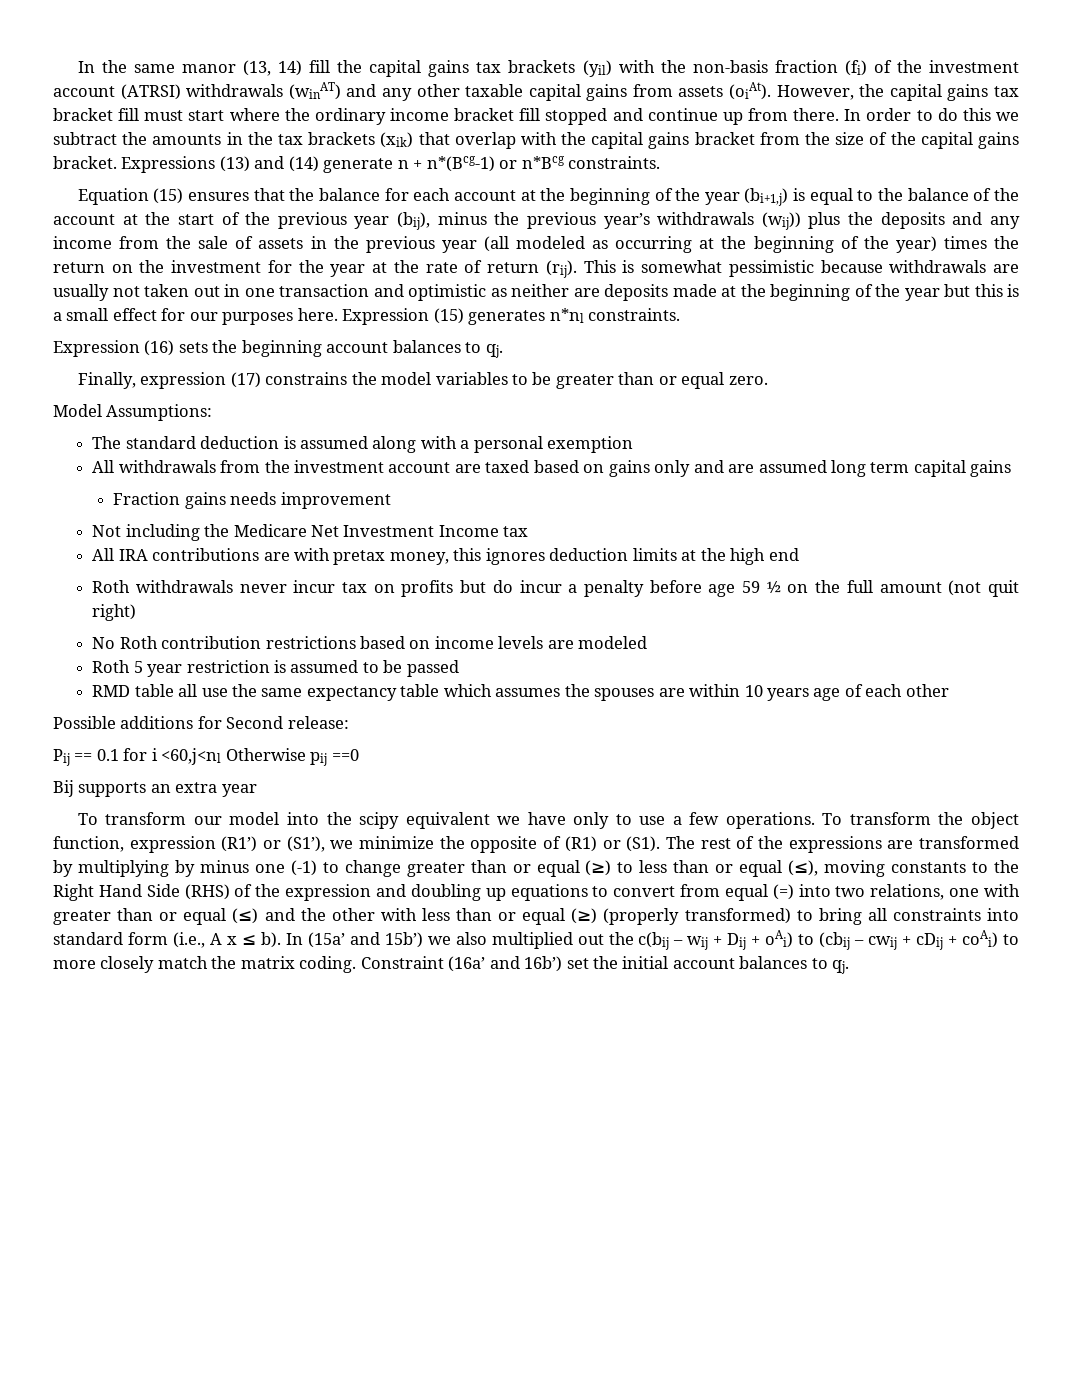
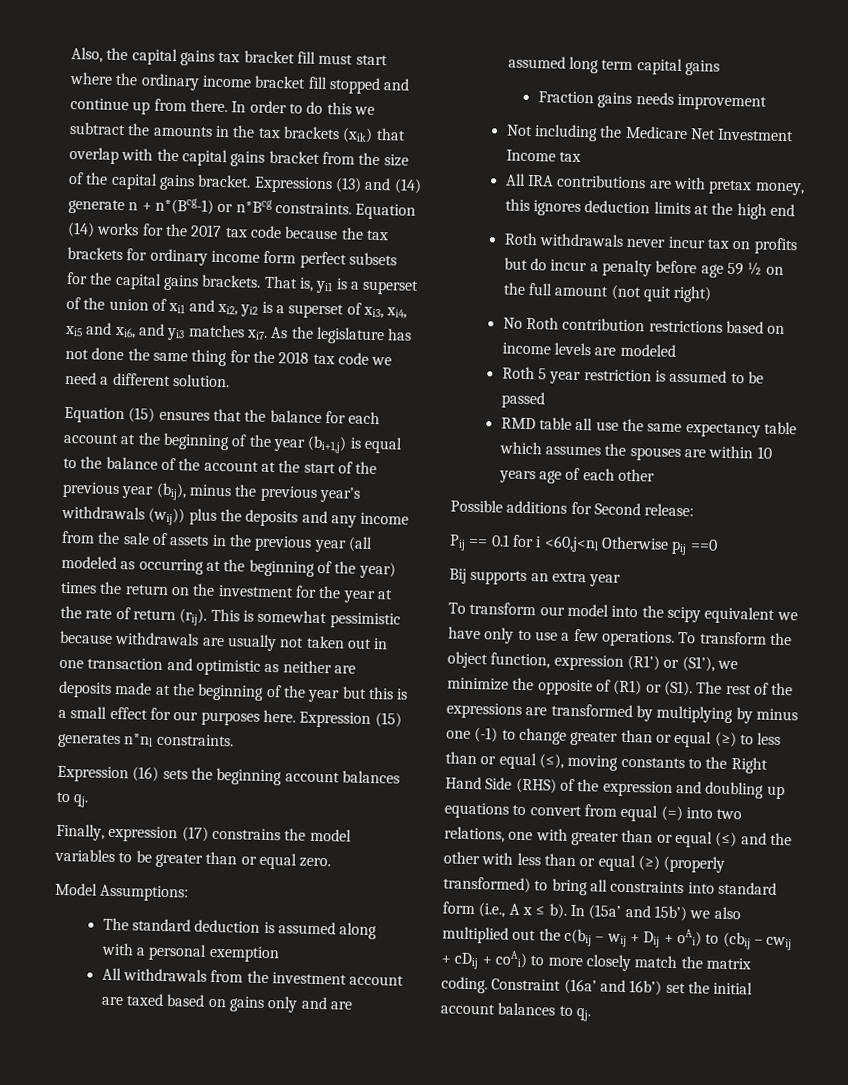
- In the same manor (13, 14) fill the capital gains tax brackets (yil) with the non-basis fraction (fi) of the investment account (ATRSI) withdrawals (winAT) and any other taxable capital gains from assets (oiAt). However, the capital gains tax bracket fill must start where the ordinary income bracket fill stopped and continue up from there.
+ Also, the capital gains tax bracket fill must start where the ordinary income bracket fill stopped and continue up from there.
+ Equation (14) works for the 2017 tax code because the tax brackets for ordinary income form perfect subsets for the capital gains brackets. That is, yi1 is a superset of the union of xi1 and xi2, yi2 is a superset of xi3, xi4, xi5 and xi6, and yi3 matches xi7. As the legislature has not done the same thing for the 2018 tax code we need a different solution.

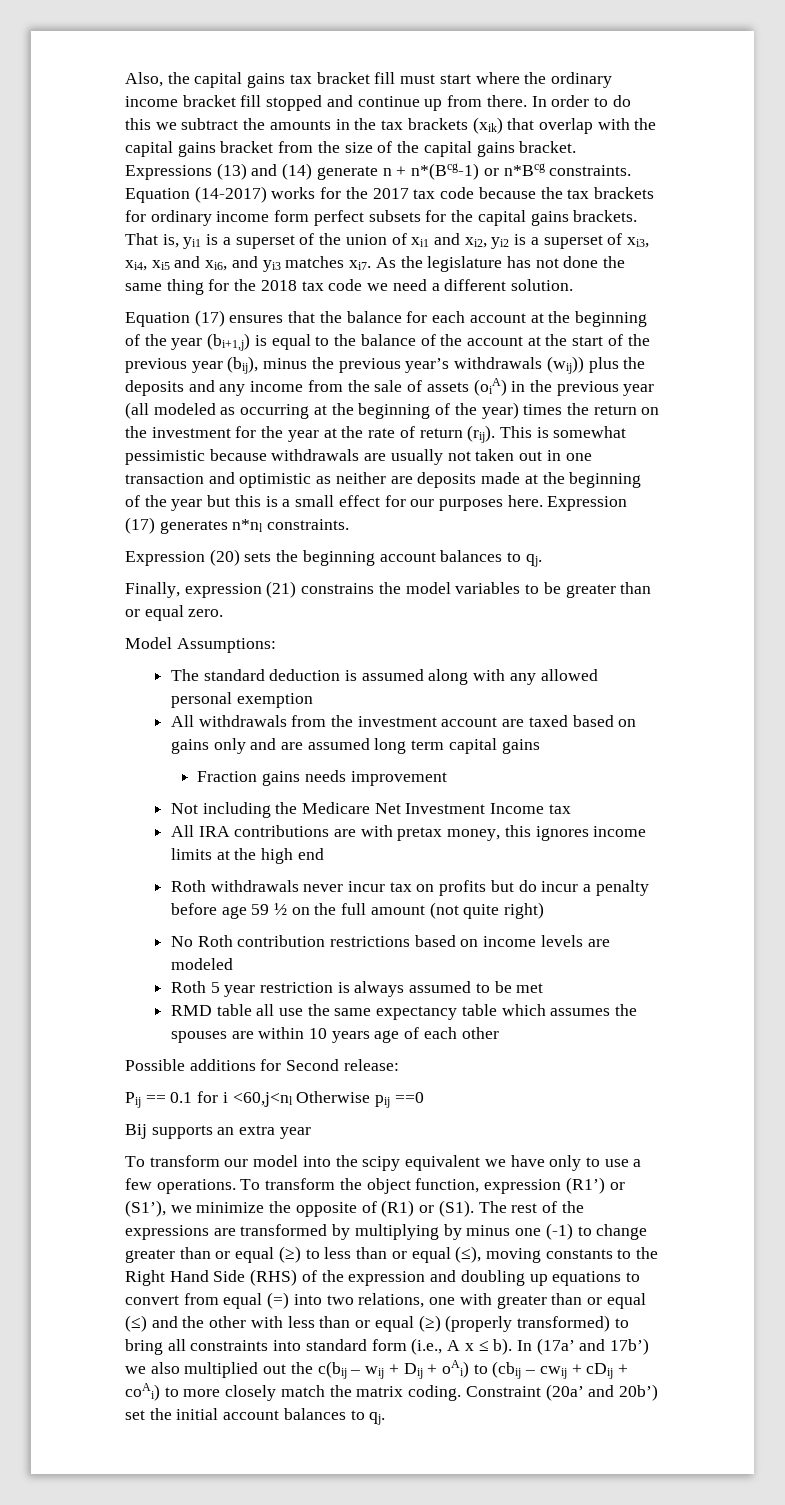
- Equation (14) works for the 2017 tax code because the tax brackets for ordinary income form perfect subsets for the capital gains brackets.
+ Equation (14-2017) works for the 2017 tax code because the tax brackets for ordinary income form perfect subsets for the capital gains brackets.
- Equation (15) ensures that the balance for each account at the beginning of the year (bi+1,j) is equal to the balance of the account at the start of the previous year (bij), minus the previous year’s withdrawals (wij)) plus the deposits and any income from the sale of assets in the previous year (all modeled as occurring at the beginning of the year) times the return on the investment for the year at the rate of return (rij).
+ Equation (17) ensures that the balance for each account at the beginning of the year (bi+1,j) is equal to the balance of the account at the start of the previous year (bij), minus the previous year’s withdrawals (wij)) plus the deposits and any income from the sale of assets (oiA) in the previous year (all modeled as occurring at the beginning of the year) times the return on the investment for the year at the rate of return (rij).
- Expression (15) generates n*nl constraints.
+ Expression (17) generates n*nl constraints.
- Expression (16) sets the beginning account balances to qj.
+ Expression (20) sets the beginning account balances to qj.
- Finally, expression (17) constrains the model variables to be greater than or equal zero.
+ Finally, expression (21) constrains the model variables to be greater than or equal zero.
- The standard deduction is assumed along with a personal exemption
+ The standard deduction is assumed along with any allowed personal exemption
- All IRA contributions are with pretax money, this ignores deduction limits at the high end
+ All IRA contributions are with pretax money, this ignores income limits at the high end
- Roth withdrawals never incur tax on profits but do incur a penalty before age 59 ½ on the full amount (not quit right)
+ Roth withdrawals never incur tax on profits but do incur a penalty before age 59 ½ on the full amount (not quite right)
- Roth 5 year restriction is assumed to be passed
+ Roth 5 year restriction is always assumed to be met
- In (15a’ and 15b’) we also multiplied out the c(bij – wij + Dij + oAi) to (cbij – cwij + cDij + coAi) to more closely match the matrix coding.
+ In (17a’ and 17b’) we also multiplied out the c(bij – wij + Dij + oAi) to (cbij – cwij + cDij + coAi) to more closely match the matrix coding.
- Constraint (16a’ and 16b’) set the initial account balances to qj.
+ Constraint (20a’ and 20b’) set the initial account balances to qj.

